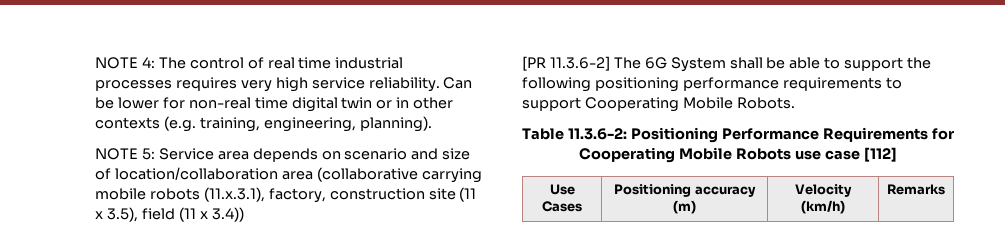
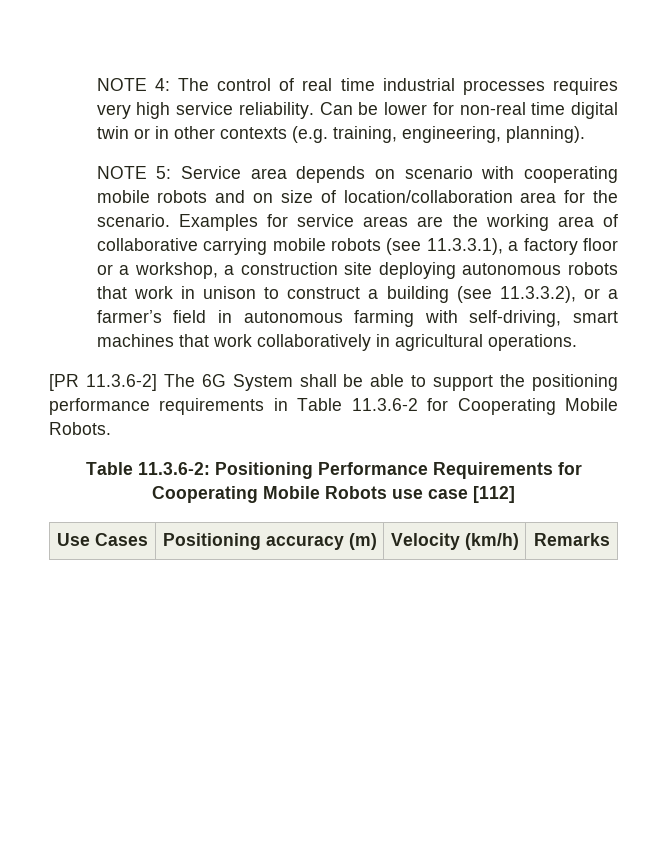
- NOTE 5: Service area depends on scenario and size of location/collaboration area (collaborative carrying mobile robots (11.x.3.1), factory, construction site (11 x 3.5), field (11 x 3.4))
+ NOTE 5: Service area depends on scenario with cooperating mobile robots and on size of location/collaboration area for the scenario. Examples for service areas are the working area of collaborative carrying mobile robots (see 11.3.3.1), a factory floor or a workshop, a construction site deploying autonomous robots that work in unison to construct a building (see 11.3.3.2), or a farmer’s field in autonomous farming with self-driving, smart machines that work collaboratively in agricultural operations.
- [PR 11.3.6-2] The 6G System shall be able to support the following positioning performance requirements to support Cooperating Mobile Robots.
+ [PR 11.3.6-2] The 6G System shall be able to support the positioning performance requirements in Table 11.3.6-2 for Cooperating Mobile Robots.

